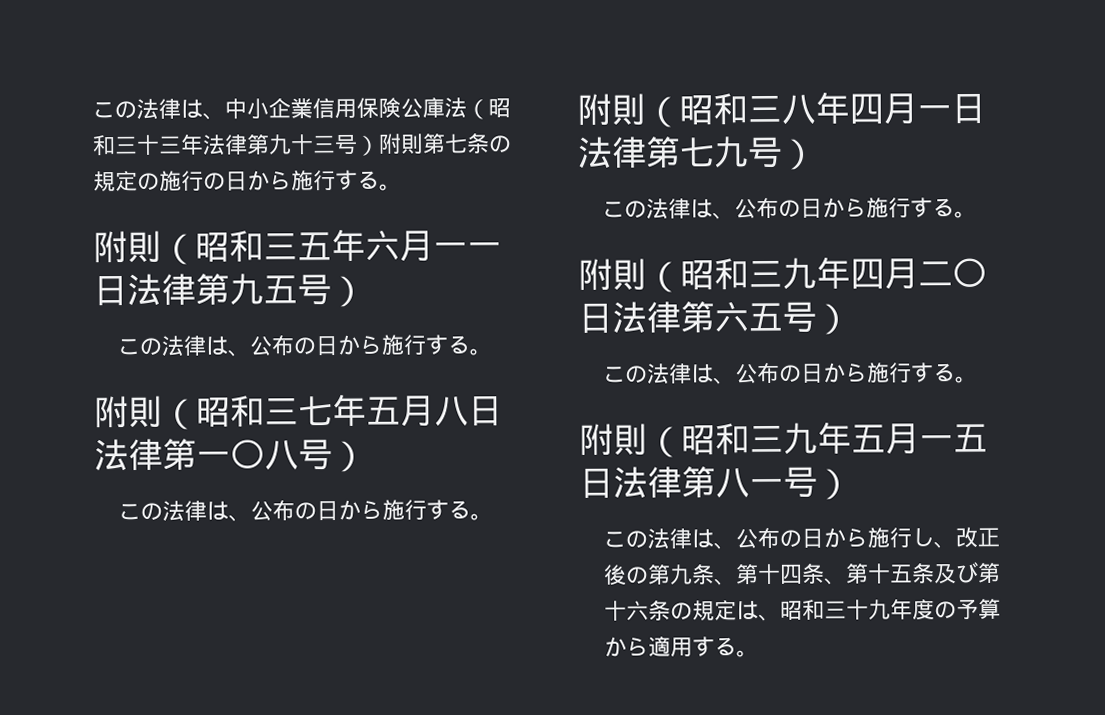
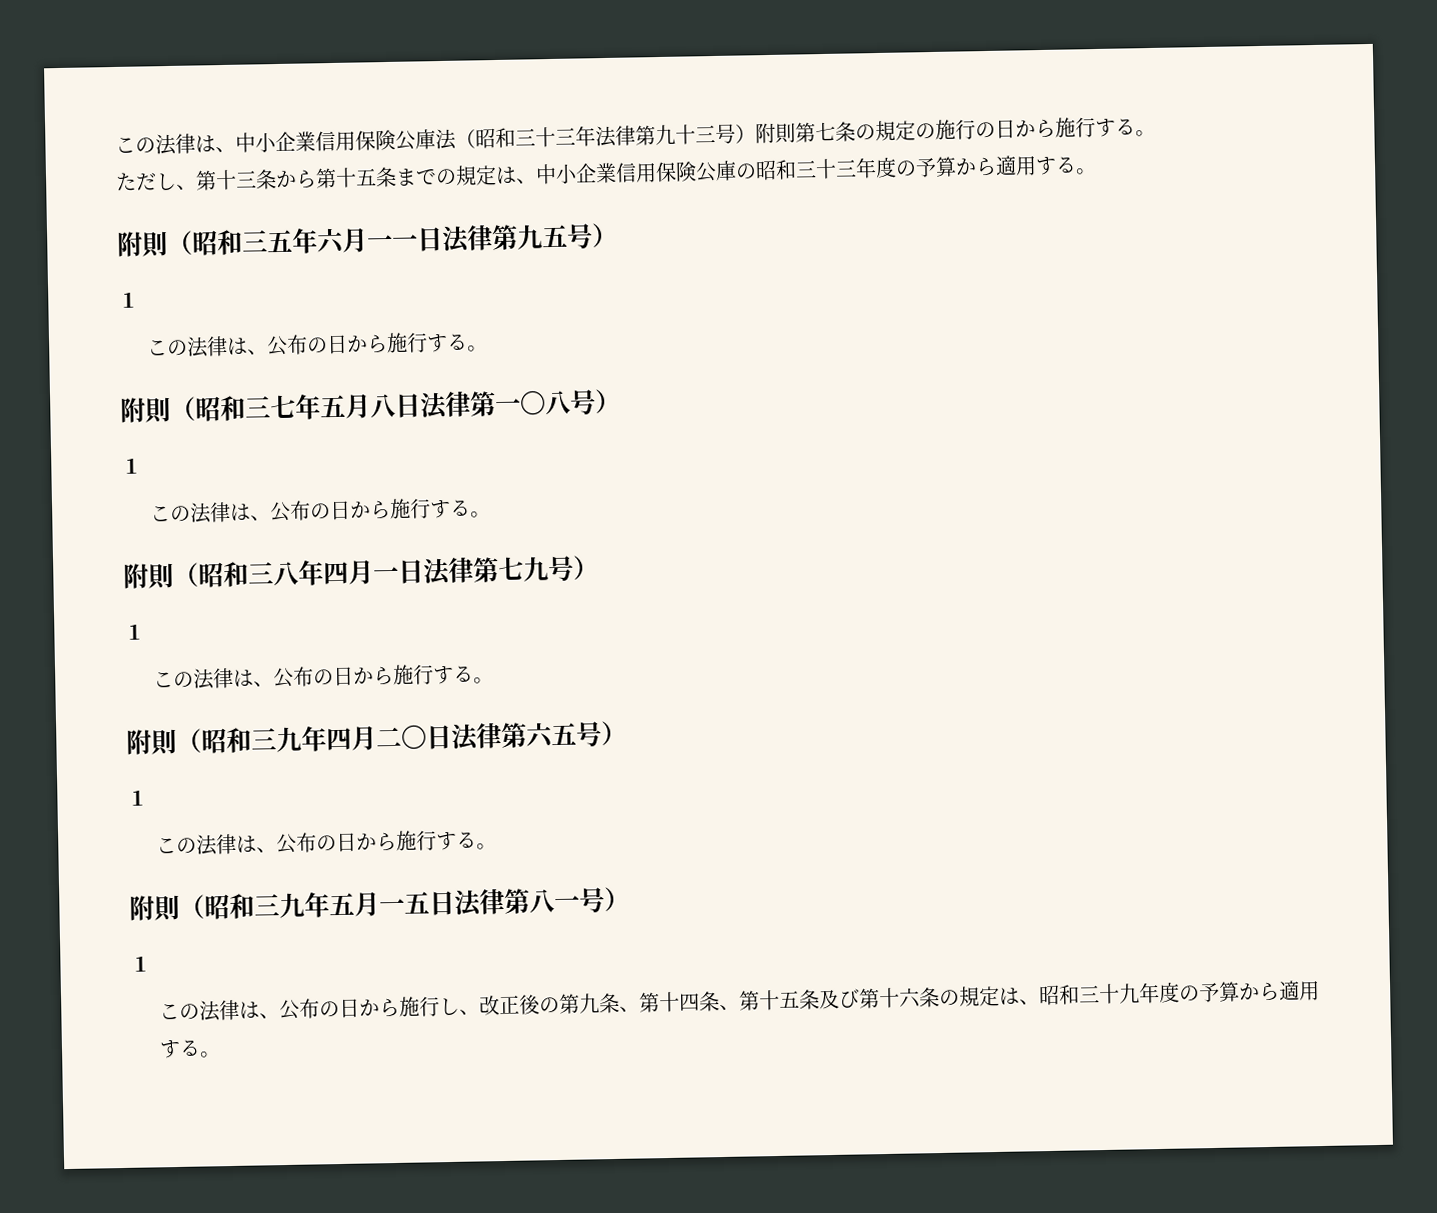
+ ただし、第十三条から第十五条までの規定は、中小企業信用保険公庫の昭和三十三年度の予算から適用する。
  附則（昭和三五年六月一一日法律第九五号）
+ １
  附則（昭和三七年五月八日法律第一〇八号）
+ １
  附則（昭和三八年四月一日法律第七九号）
+ １
  附則（昭和三九年四月二〇日法律第六五号）
+ １
  附則（昭和三九年五月一五日法律第八一号）
+ １

